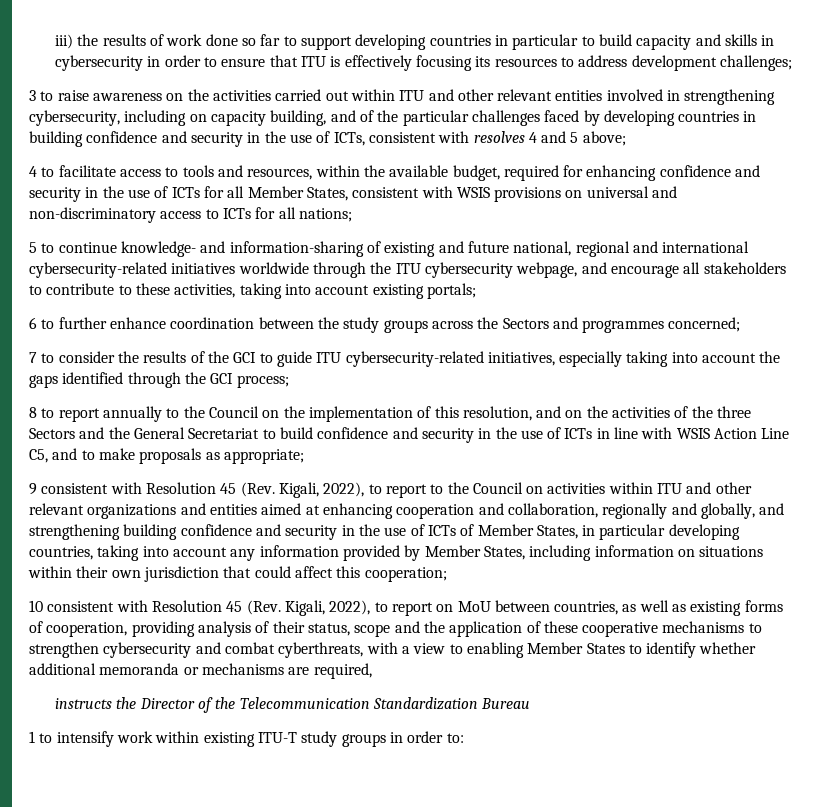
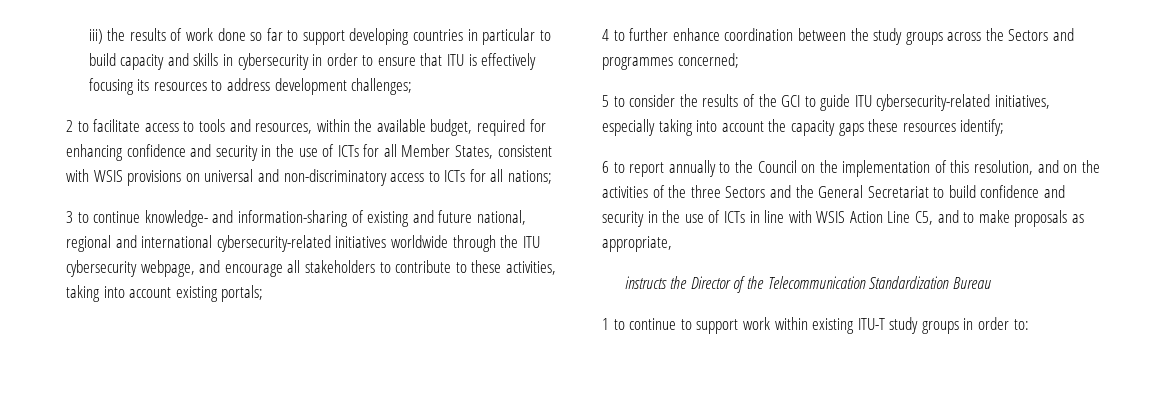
- 3 to raise awareness on the activities carried out within ITU and other relevant entities involved in strengthening cybersecurity, including on capacity building, and of the particular challenges faced by developing countries in building confidence and security in the use of ICTs, consistent with resolves 4 and 5 above;
- 4 to facilitate access to tools and resources, within the available budget, required for enhancing confidence and security in the use of ICTs for all Member States, consistent with WSIS provisions on universal and non-discriminatory access to ICTs for all nations;
+ 2 to facilitate access to tools and resources, within the available budget, required for enhancing confidence and security in the use of ICTs for all Member States, consistent with WSIS provisions on universal and non-discriminatory access to ICTs for all nations;
- 5 to continue knowledge- and information-sharing of existing and future national, regional and international cybersecurity-related initiatives worldwide through the ITU cybersecurity webpage, and encourage all stakeholders to contribute to these activities, taking into account existing portals;
+ 3 to continue knowledge- and information-sharing of existing and future national, regional and international cybersecurity-related initiatives worldwide through the ITU cybersecurity webpage, and encourage all stakeholders to contribute to these activities, taking into account existing portals;
- 6 to further enhance coordination between the study groups across the Sectors and programmes concerned;
+ 4 to further enhance coordination between the study groups across the Sectors and programmes concerned;
- 7 to consider the results of the GCI to guide ITU cybersecurity-related initiatives, especially taking into account the gaps identified through the GCI process;
- 8 to report annually to the Council on the implementation of this resolution, and on the activities of the three Sectors and the General Secretariat to build confidence and security in the use of ICTs in line with WSIS Action Line C5, and to make proposals as appropriate;
- 9 consistent with Resolution 45 (Rev. Kigali, 2022), to report to the Council on activities within ITU and other relevant organizations and entities aimed at enhancing cooperation and collaboration, regionally and globally, and strengthening building confidence and security in the use of ICTs of Member States, in particular developing countries, taking into account any information provided by Member States, including information on situations within their own jurisdiction that could affect this cooperation;
- 10 consistent with Resolution 45 (Rev. Kigali, 2022), to report on MoU between countries, as well as existing forms of cooperation, providing analysis of their status, scope and the application of these cooperative mechanisms to strengthen cybersecurity and combat cyberthreats, with a view to enabling Member States to identify whether additional memoranda or mechanisms are required,
+ 5 to consider the results of the GCI to guide ITU cybersecurity-related initiatives, especially taking into account the capacity gaps these resources identify;
+ 6 to report annually to the Council on the implementation of this resolution, and on the activities of the three Sectors and the General Secretariat to build confidence and security in the use of ICTs in line with WSIS Action Line C5, and to make proposals as appropriate,
- 1 to intensify work within existing ITU-T study groups in order to:
+ 1 to continue to support work within existing ITU-T study groups in order to:

